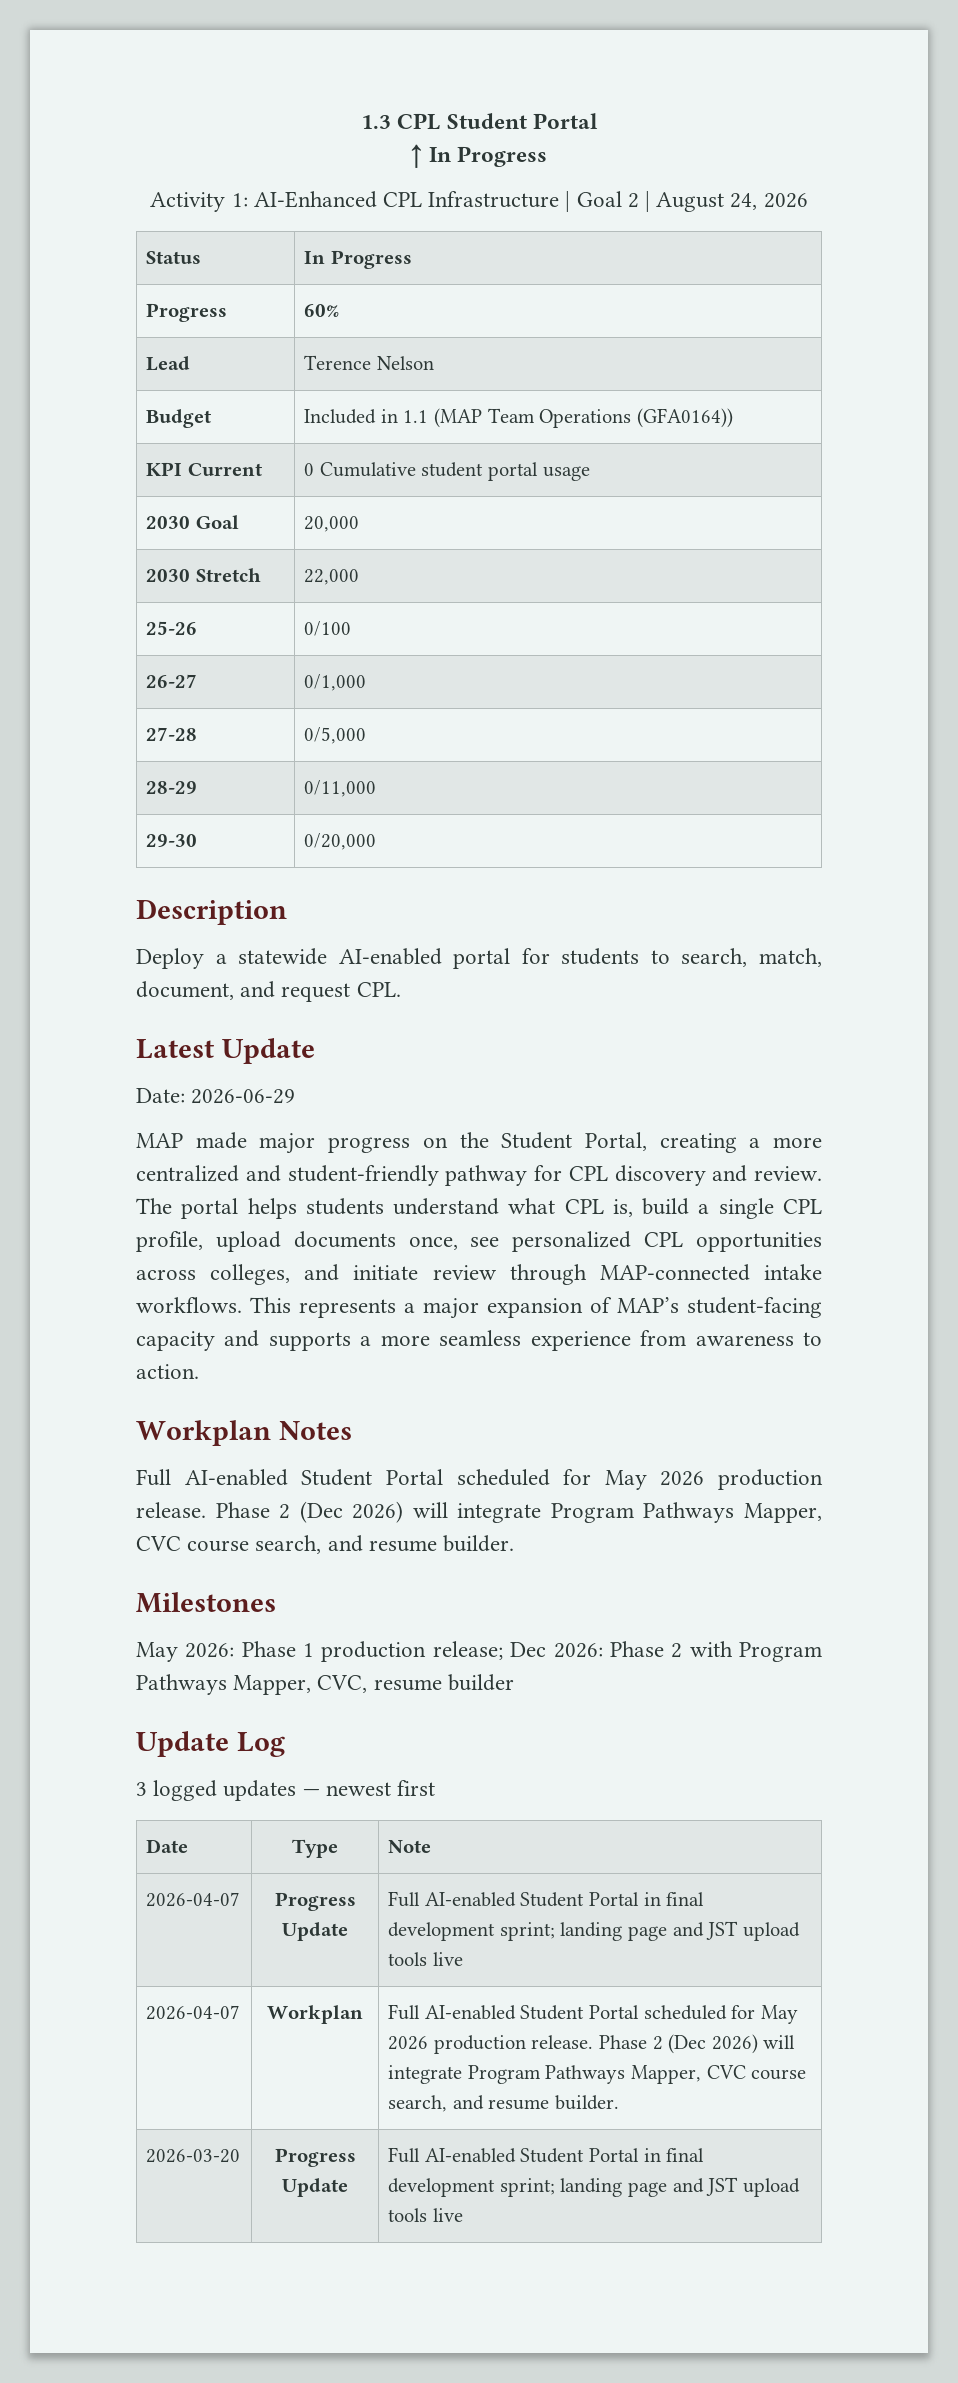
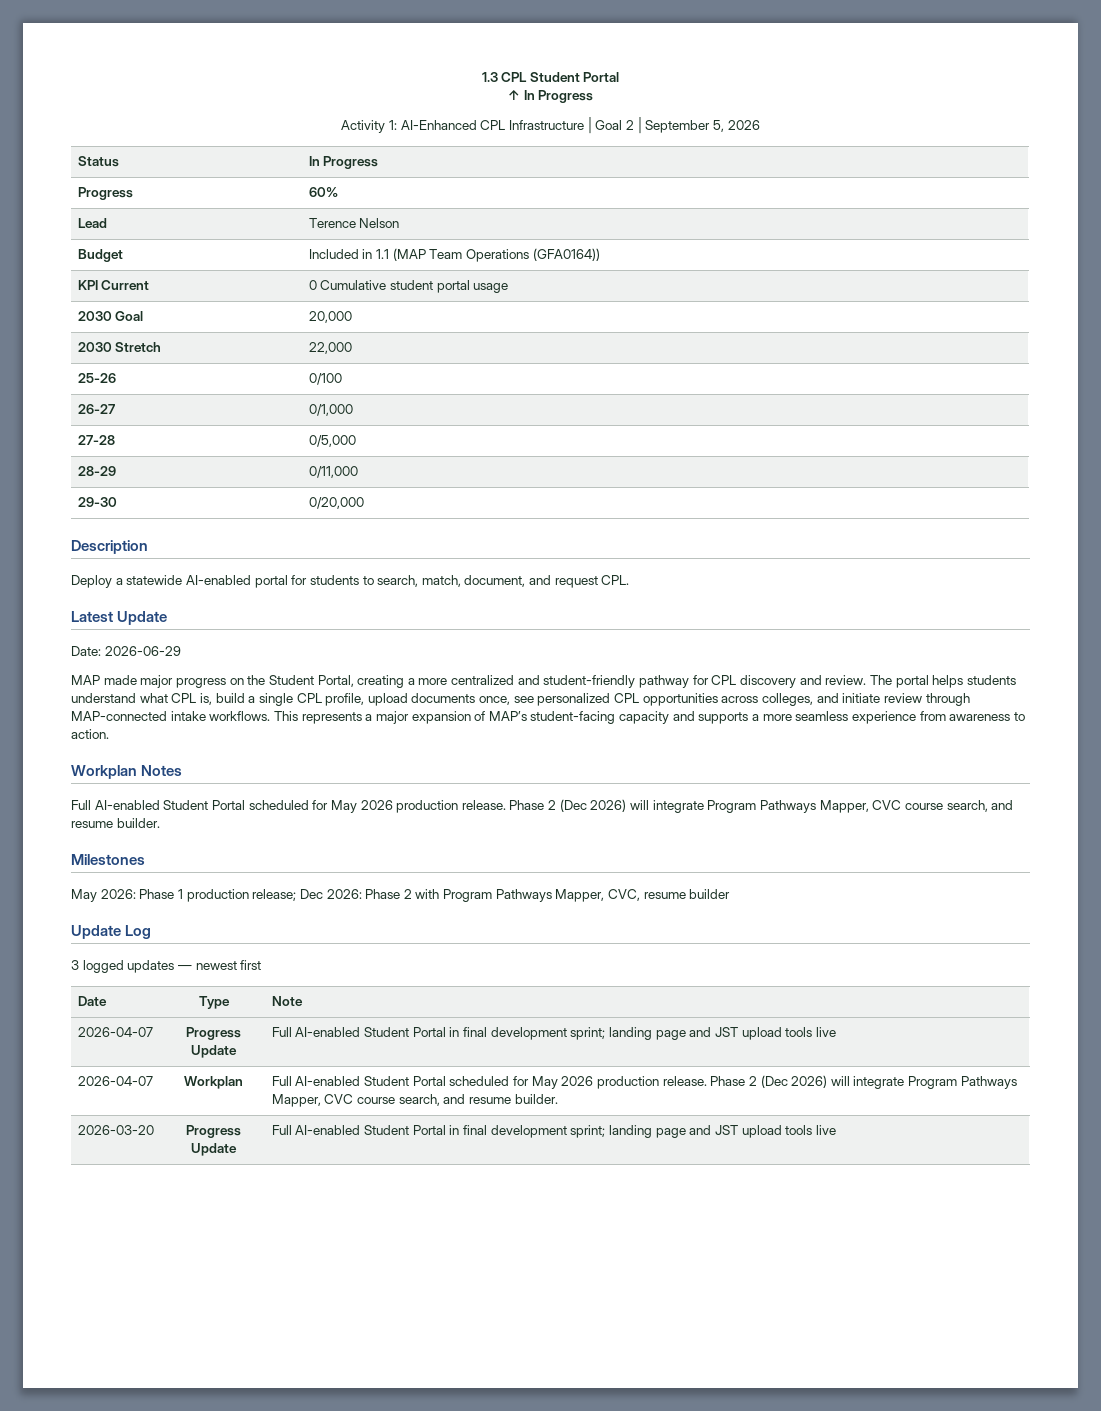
- Activity 1: AI-Enhanced CPL Infrastructure | Goal 2 | August 24, 2026
+ Activity 1: AI-Enhanced CPL Infrastructure | Goal 2 | September 5, 2026

